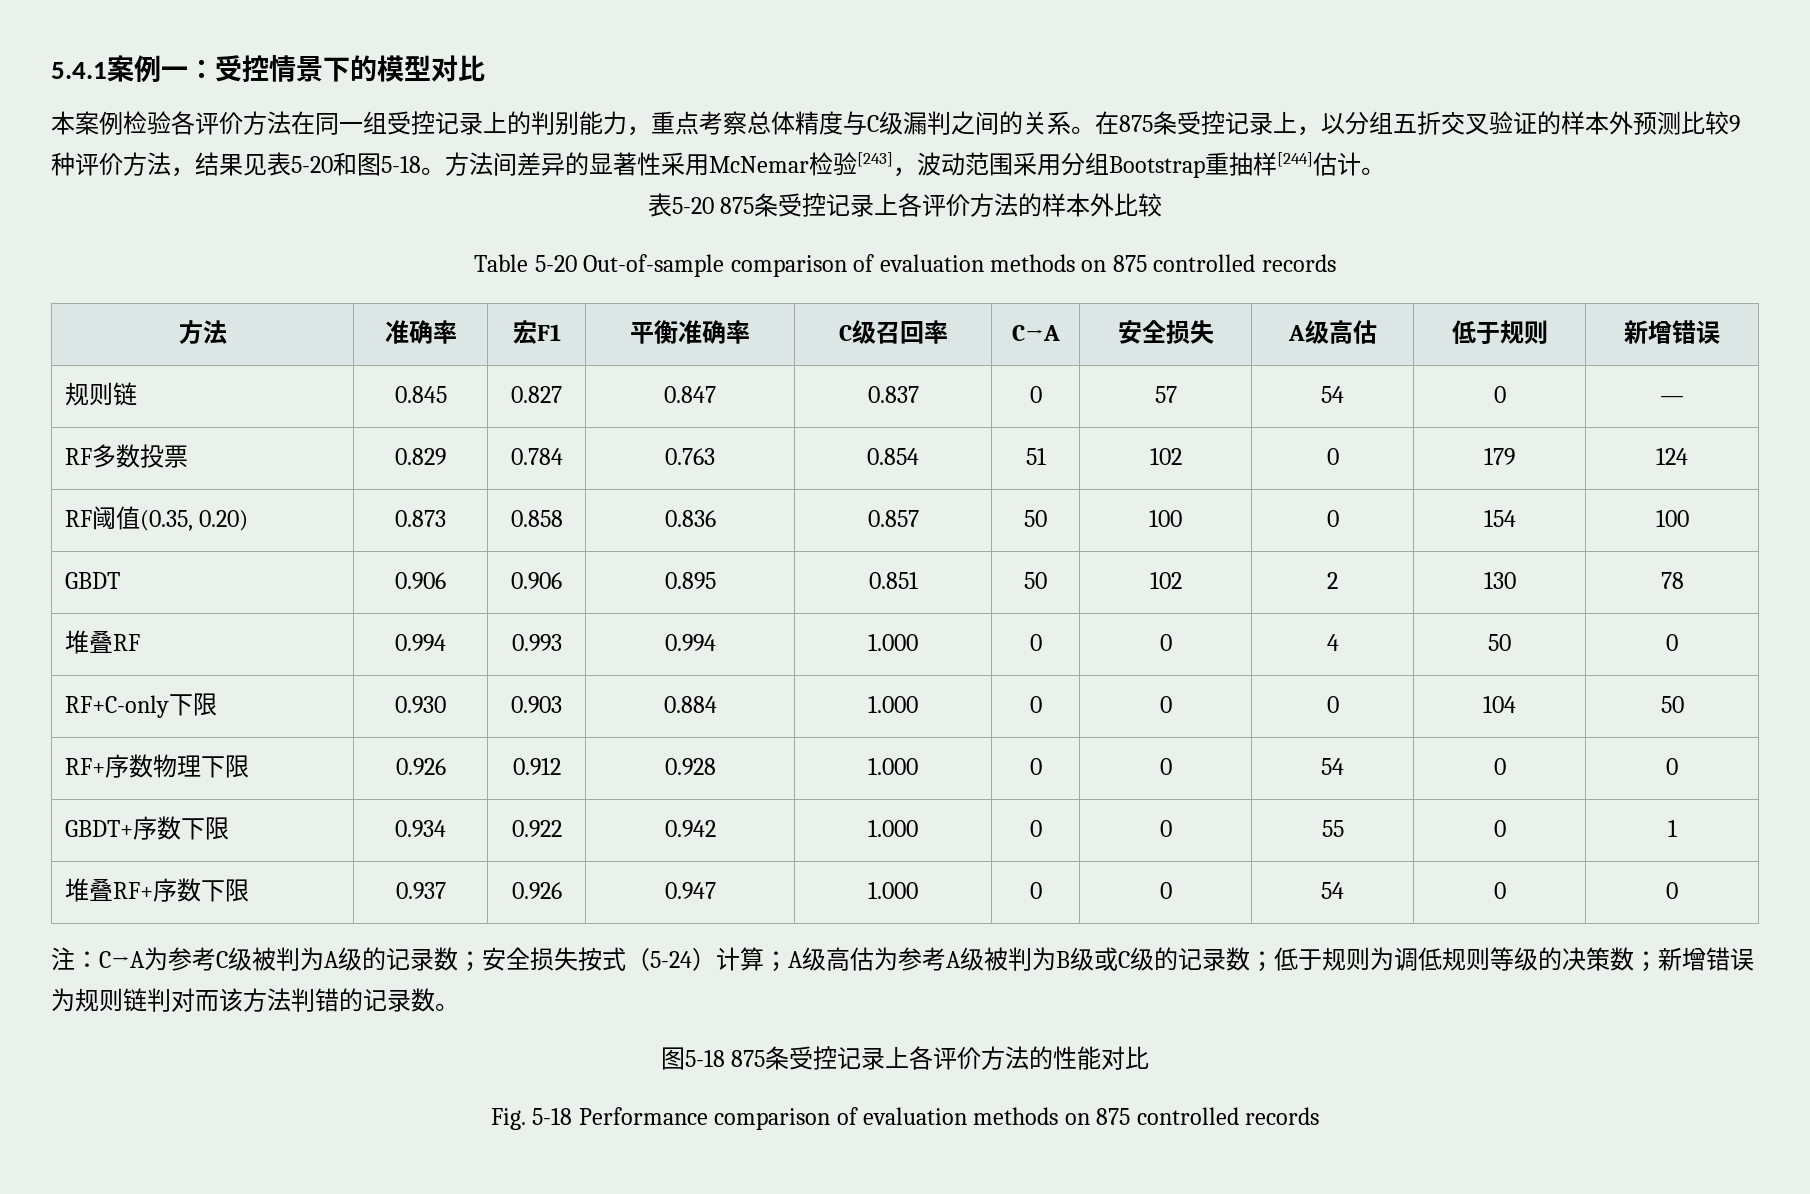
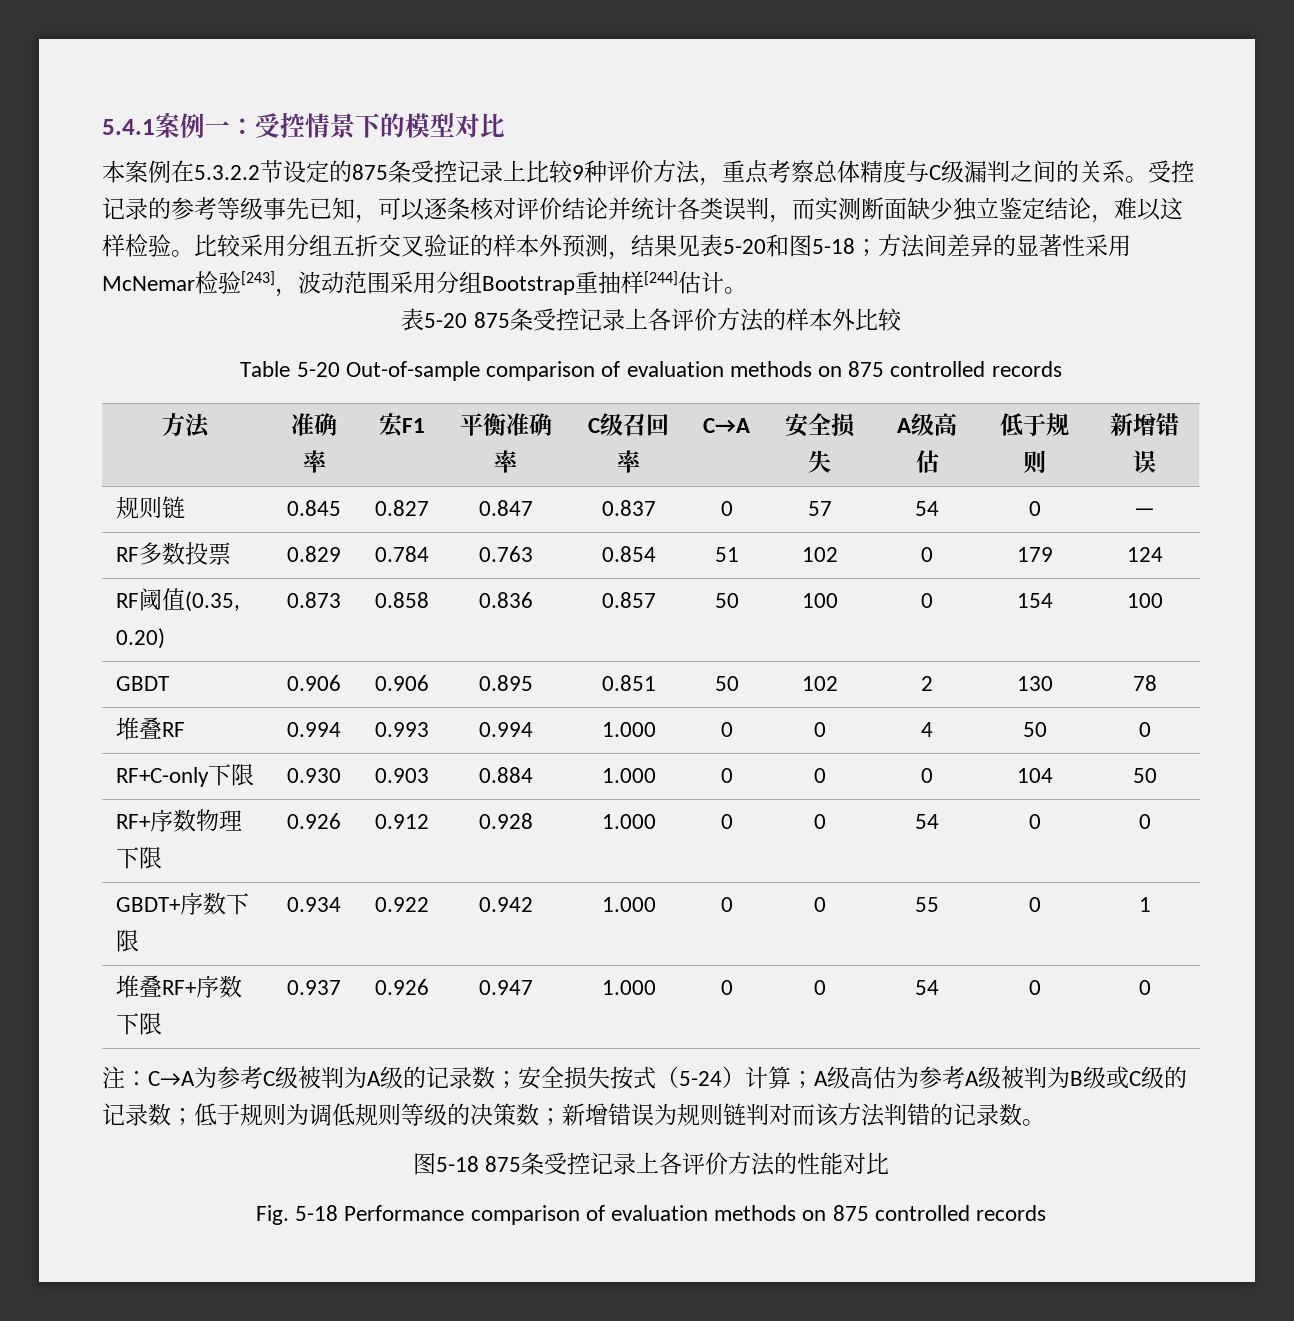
- 本案例检验各评价方法在同一组受控记录上的判别能力，重点考察总体精度与C级漏判之间的关系。
+ 本案例在5.3.2.2节设定的875条受控记录上比较9种评价方法，重点考察总体精度与C级漏判之间的关系。
- 在875条受控记录上，以分组五折交叉验证的样本外预测比较9种评价方法，结果见表5-20和图5-18。方法间差异的显著性采用McNemar检验[243]，波动范围采用分组Bootstrap重抽样[244]估计。
+ 受控记录的参考等级事先已知，可以逐条核对评价结论并统计各类误判，而实测断面缺少独立鉴定结论，难以这样检验。比较采用分组五折交叉验证的样本外预测，结果见表5-20和图5-18；方法间差异的显著性采用McNemar检验[243]，波动范围采用分组Bootstrap重抽样[244]估计。

